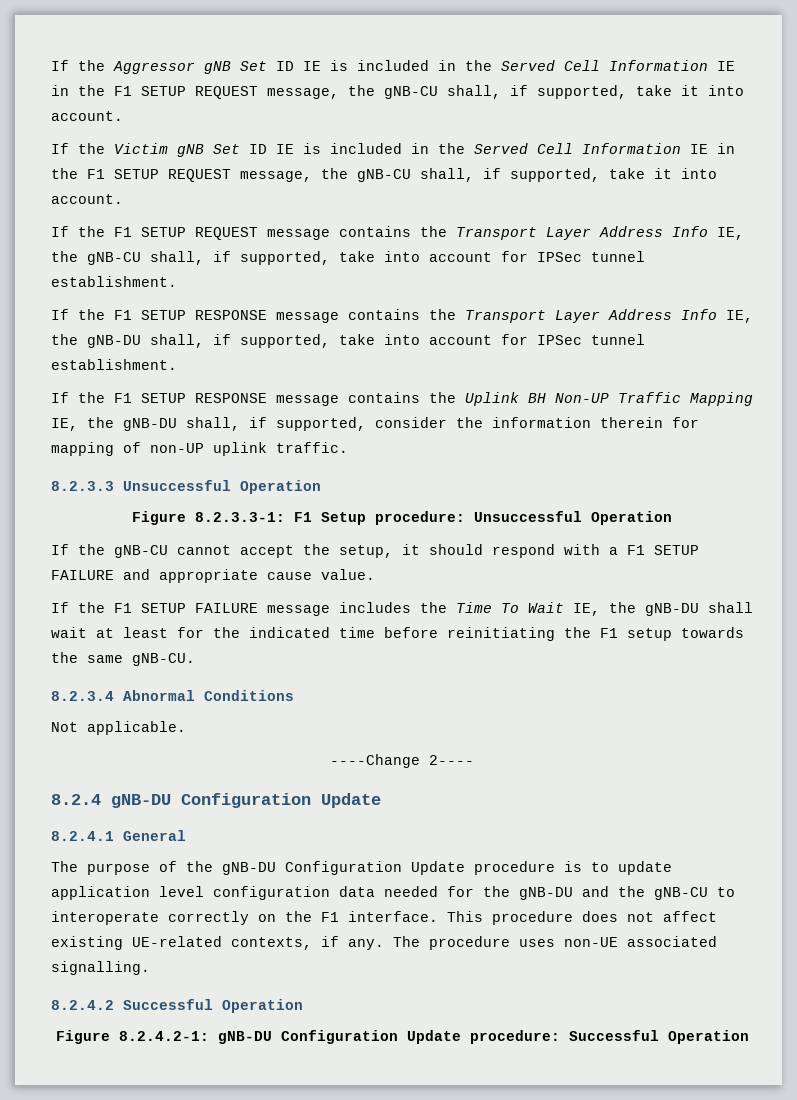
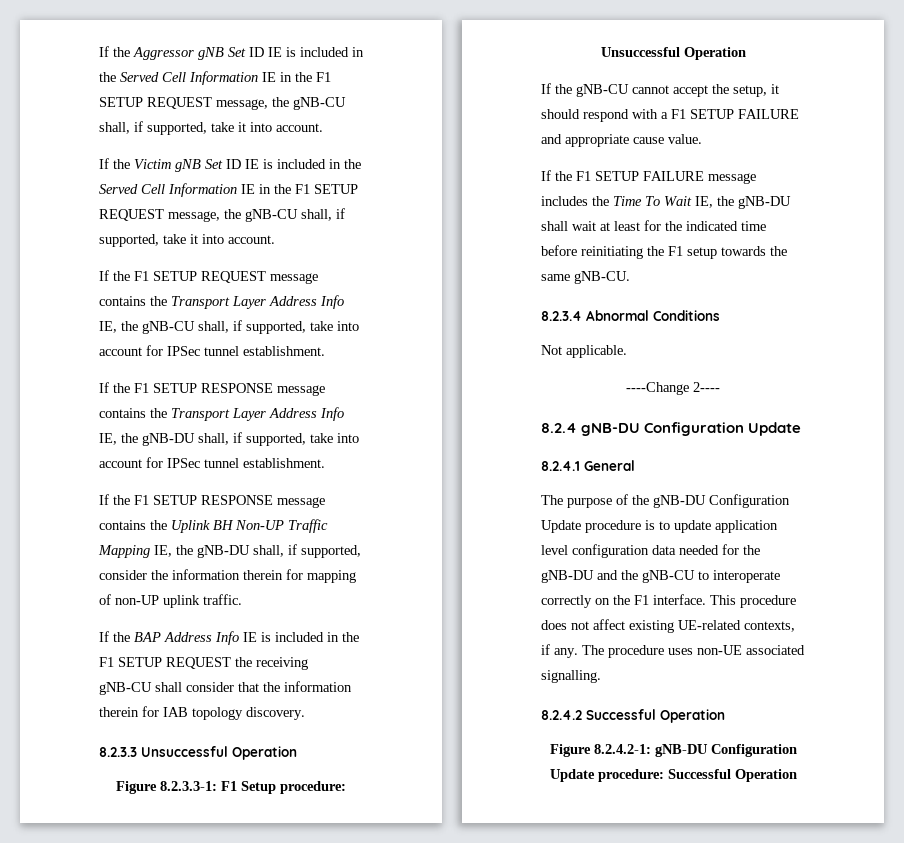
+ If the BAP Address Info IE is included in the F1 SETUP REQUEST the receiving gNB-CU shall consider that the information therein for IAB topology discovery.

